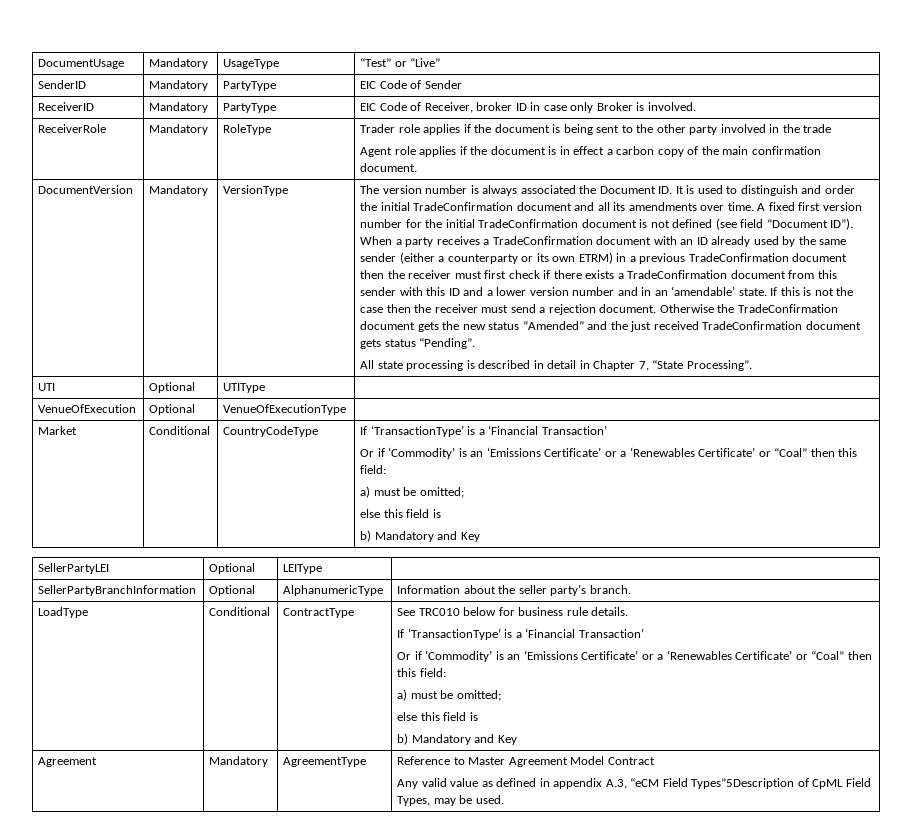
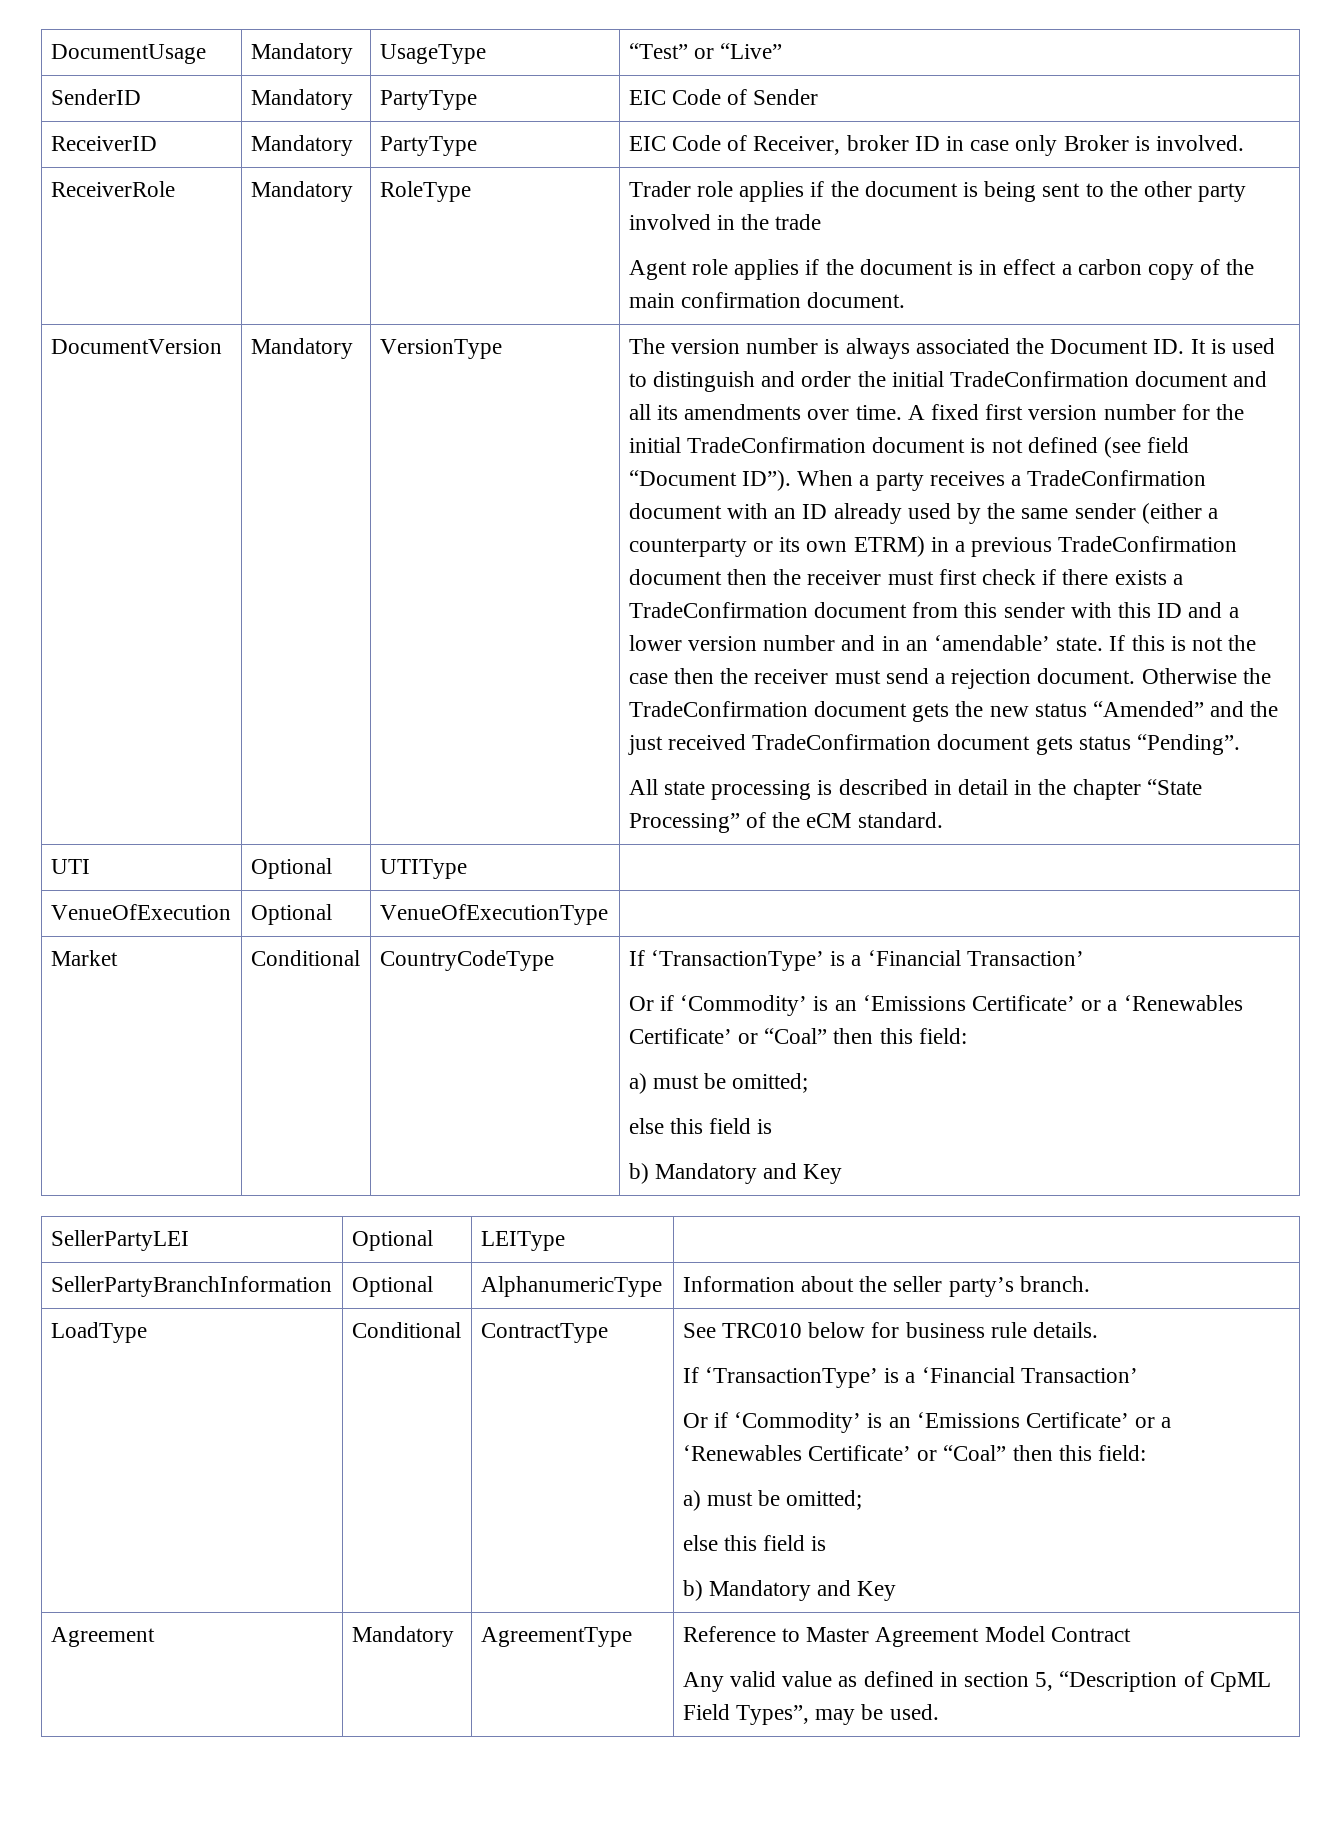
- All state processing is described in detail in Chapter 7, “State Processing”.
+ All state processing is described in detail in the chapter “State Processing” of the eCM standard.
  Agreement | Mandatory | AgreementType | Reference to Master Agreement Model Contract
- Any valid value as defined in appendix A.3, “eCM Field Types”5Description of CpML Field Types, may be used.
+ Any valid value as defined in section 5, “Description of CpML Field Types”, may be used.

